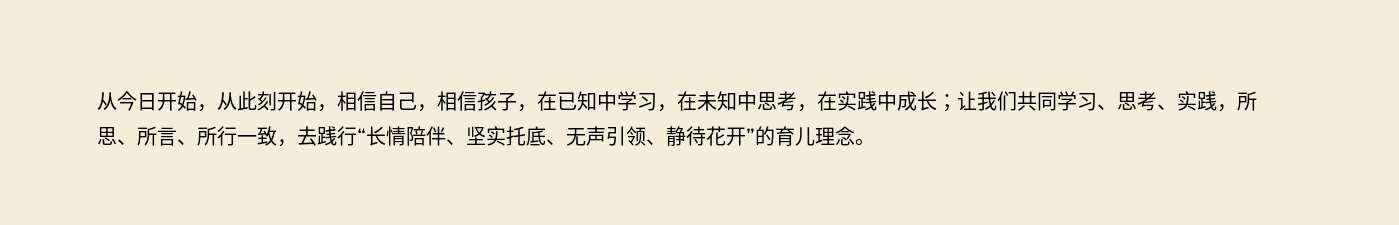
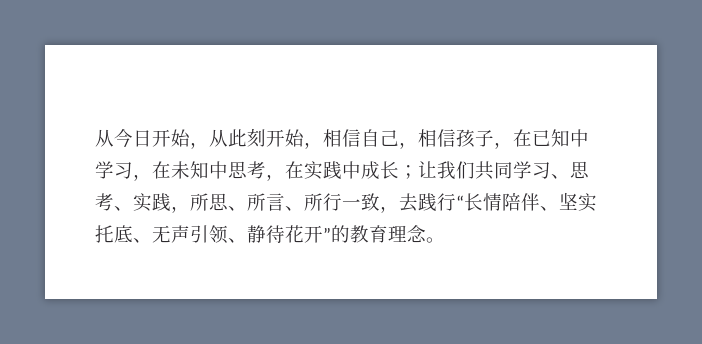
- 从今日开始，从此刻开始，相信自己，相信孩子，在已知中学习，在未知中思考，在实践中成长；让我们共同学习、思考、实践，所思、所言、所行一致，去践行“长情陪伴、坚实托底、无声引领、静待花开”的育儿理念。
+ 从今日开始，从此刻开始，相信自己，相信孩子，在已知中学习，在未知中思考，在实践中成长；让我们共同学习、思考、实践，所思、所言、所行一致，去践行“长情陪伴、坚实托底、无声引领、静待花开”的教育理念。

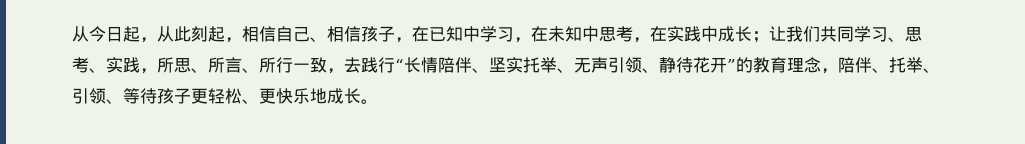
- 从今日开始，从此刻开始，相信自己，相信孩子，在已知中学习，在未知中思考，在实践中成长；让我们共同学习、思考、实践，所思、所言、所行一致，去践行“长情陪伴、坚实托底、无声引领、静待花开”的教育理念。
+ 从今日起，从此刻起，相信自己、相信孩子，在已知中学习，在未知中思考，在实践中成长；让我们共同学习、思考、实践，所思、所言、所行一致，去践行“长情陪伴、坚实托举、无声引领、静待花开”的教育理念，陪伴、托举、引领、等待孩子更轻松、更快乐地成长。

